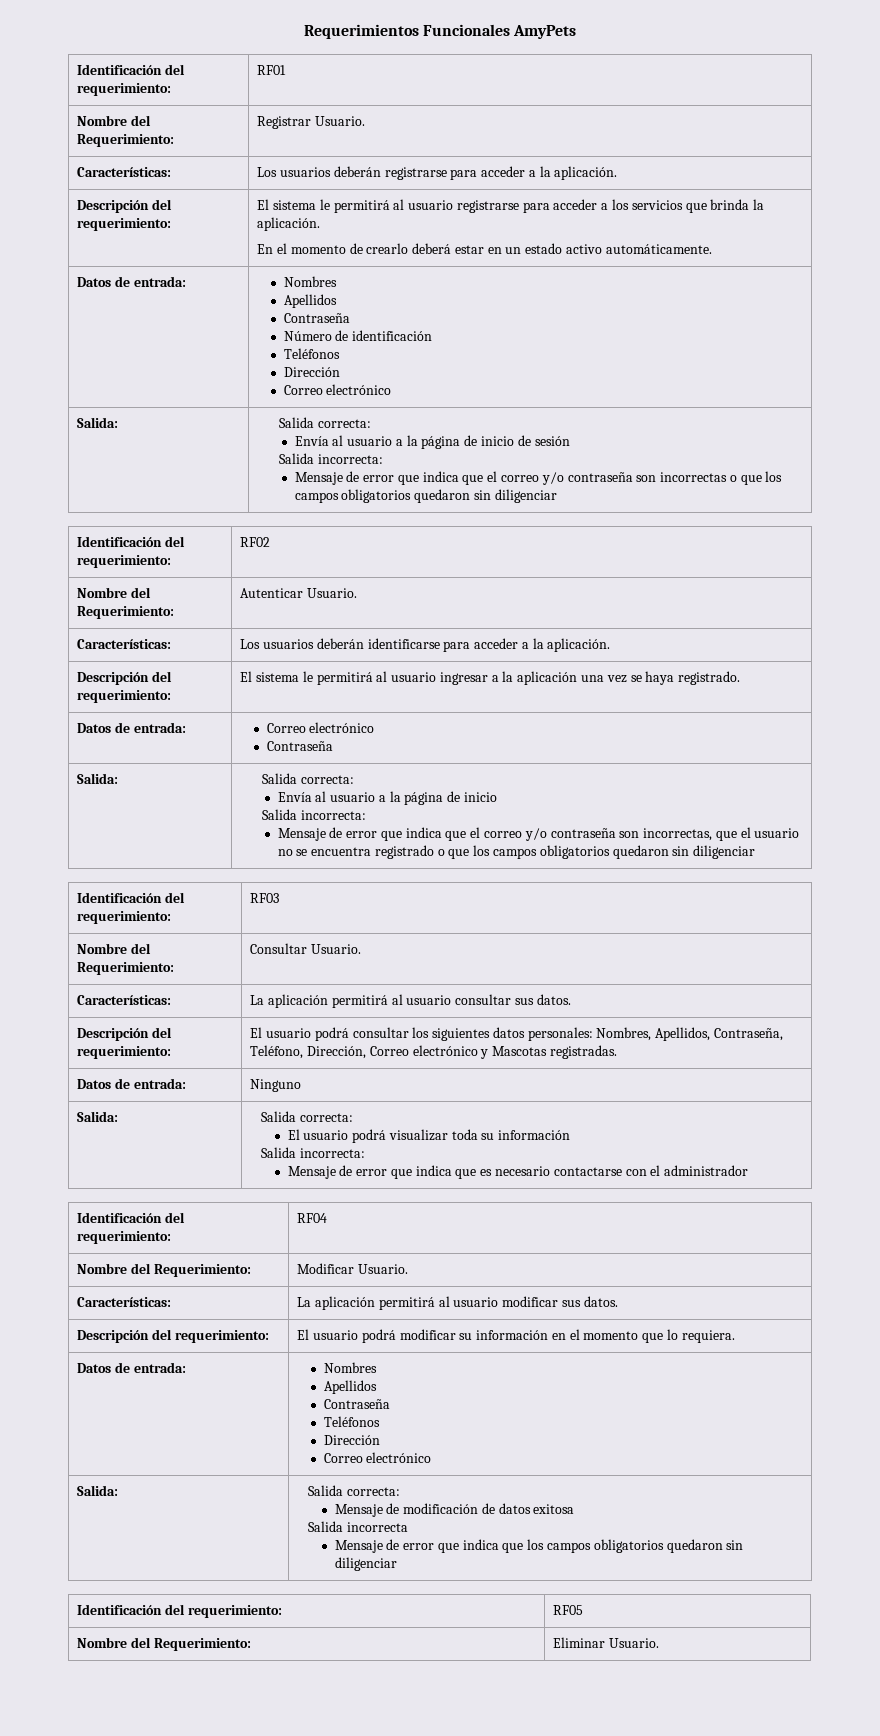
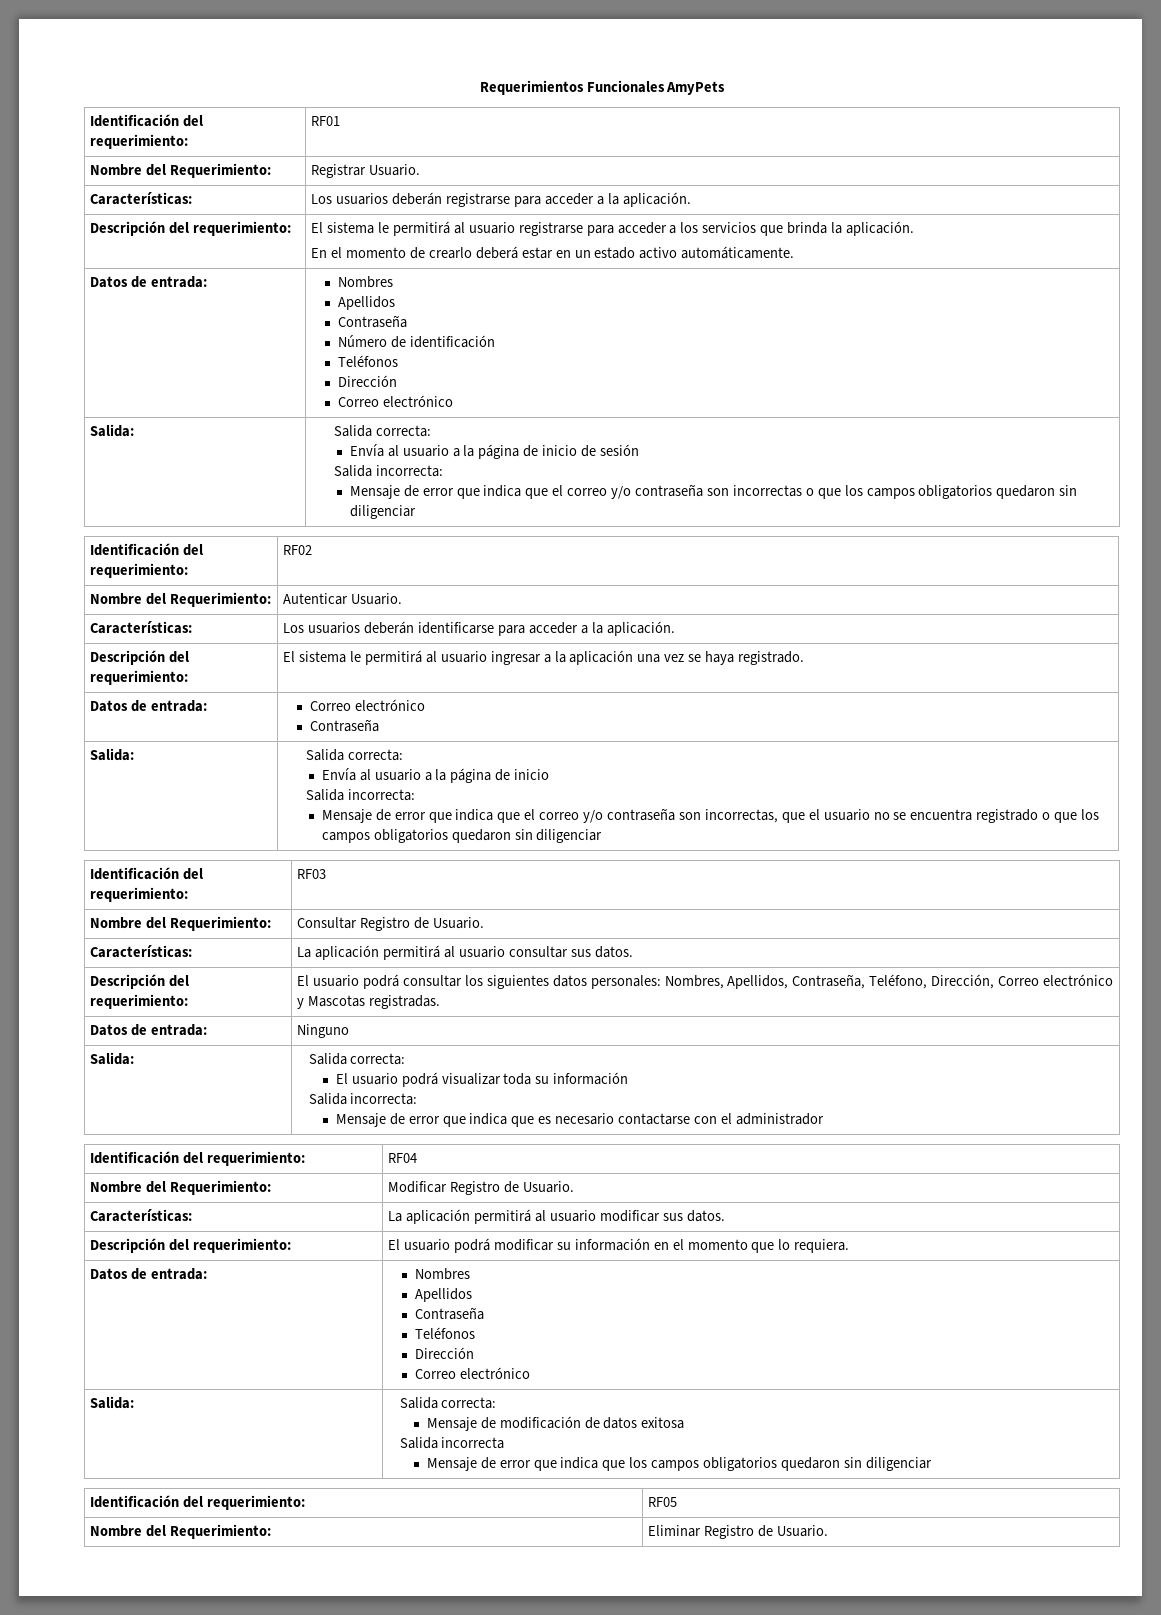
- Nombre del Requerimiento: | Consultar Usuario.
+ Nombre del Requerimiento: | Consultar Registro de Usuario.
- Nombre del Requerimiento: | Modificar Usuario.
+ Nombre del Requerimiento: | Modificar Registro de Usuario.
- Nombre del Requerimiento: | Eliminar Usuario.
+ Nombre del Requerimiento: | Eliminar Registro de Usuario.

